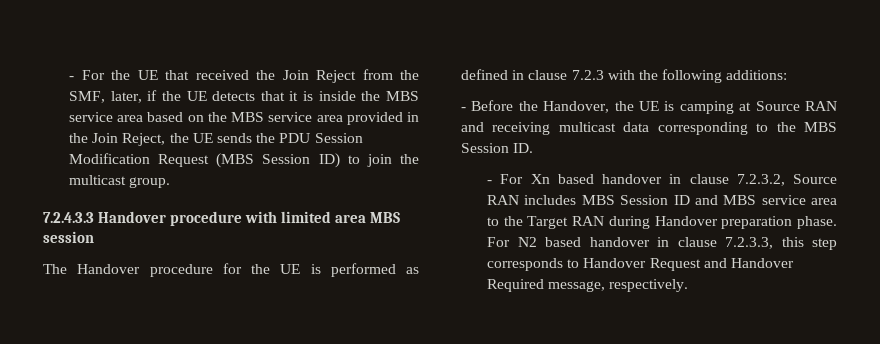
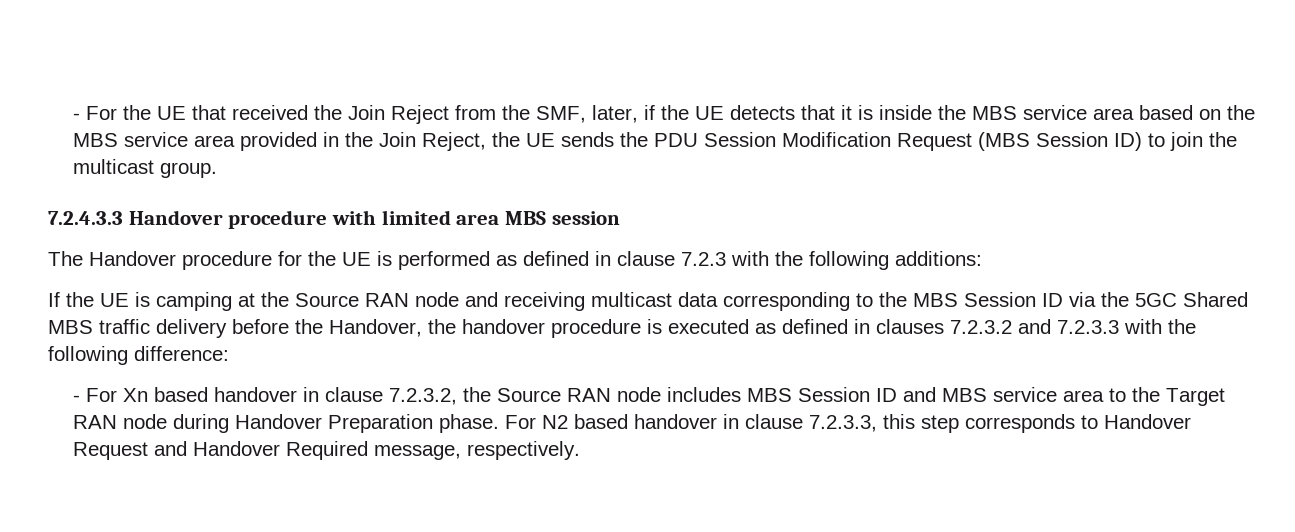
- - Before the Handover, the UE is camping at Source RAN and receiving multicast data corresponding to the MBS Session ID.
+ If the UE is camping at the Source RAN node and receiving multicast data corresponding to the MBS Session ID via the 5GC Shared MBS traffic delivery before the Handover, the handover procedure is executed as defined in clauses 7.2.3.2 and 7.2.3.3 with the following difference:
- - For Xn based handover in clause 7.2.3.2, Source RAN includes MBS Session ID and MBS service area to the Target RAN during Handover preparation phase.
+ - For Xn based handover in clause 7.2.3.2, the Source RAN node includes MBS Session ID and MBS service area to the Target RAN node during Handover Preparation phase.

